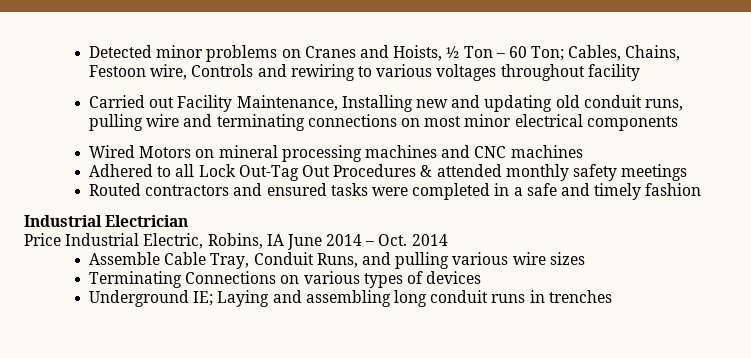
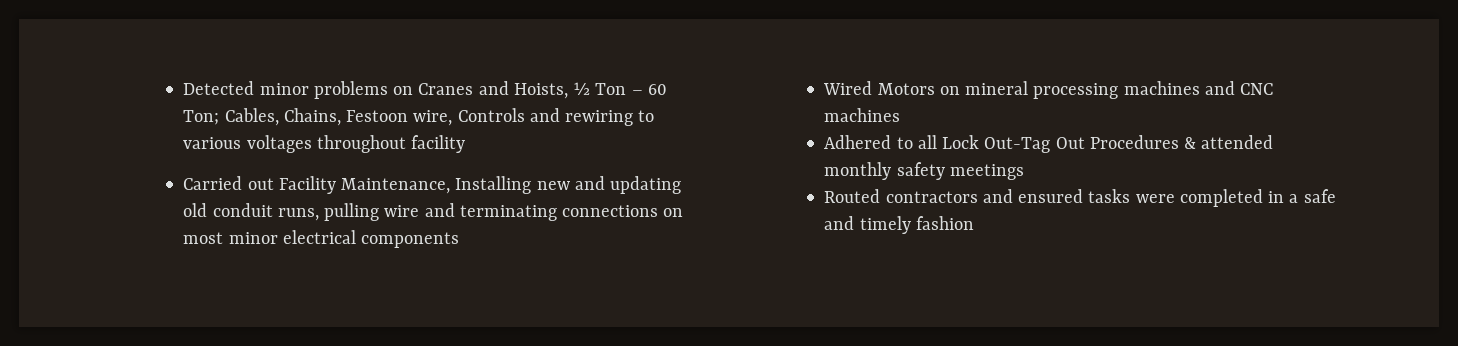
- Industrial Electrician
- Price Industrial Electric, Robins, IA June 2014 – Oct. 2014
- Assemble Cable Tray, Conduit Runs, and pulling various wire sizes
- Terminating Connections on various types of devices
- Underground IE; Laying and assembling long conduit runs in trenches

